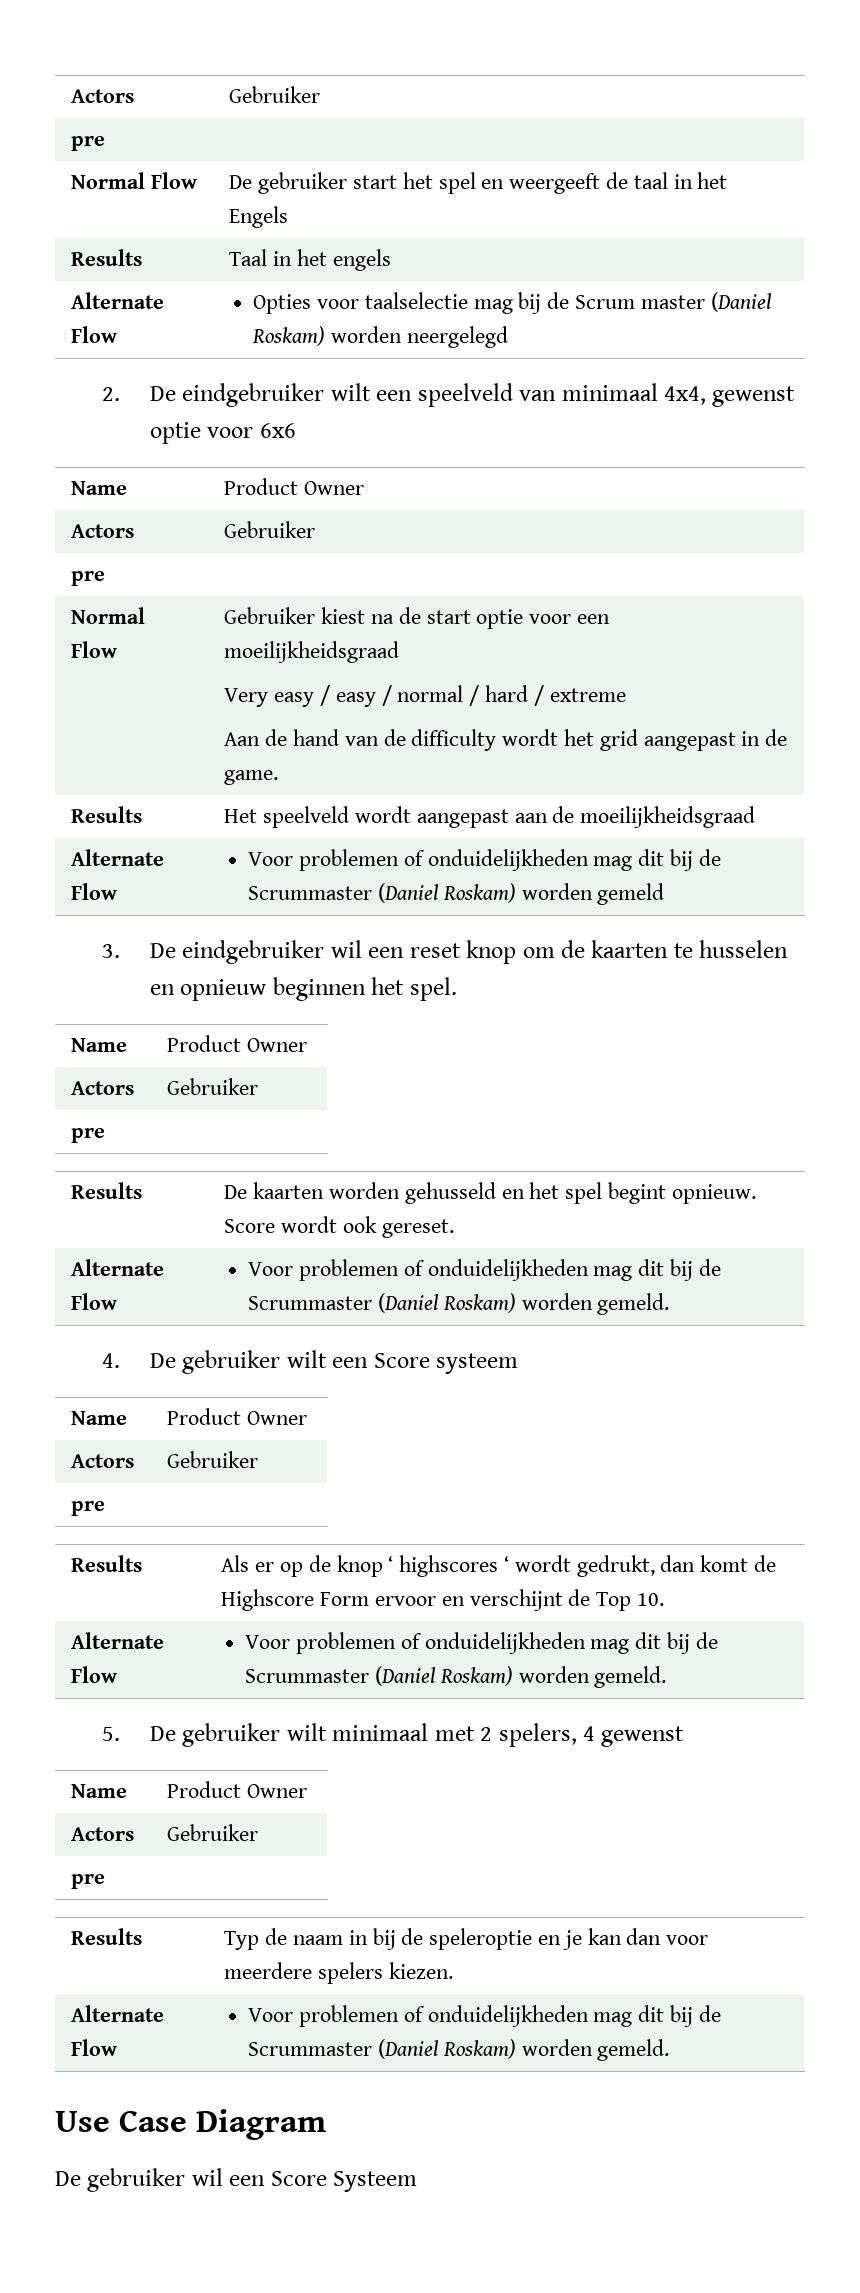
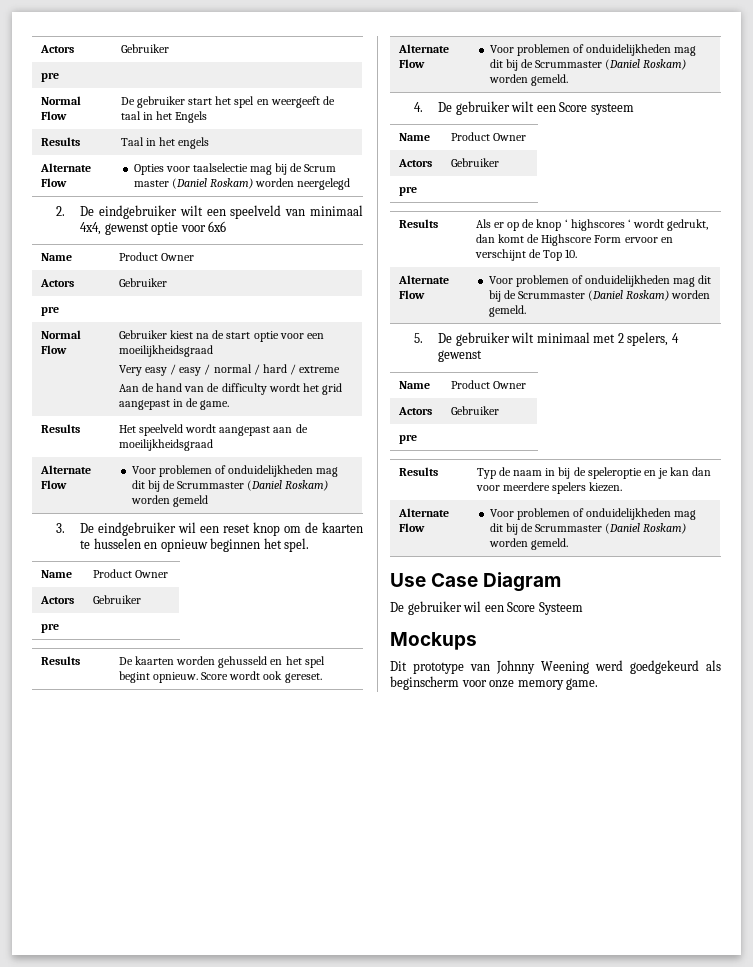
+ Mockups
+ Dit prototype van Johnny Weening werd goedgekeurd als beginscherm voor onze memory game.

